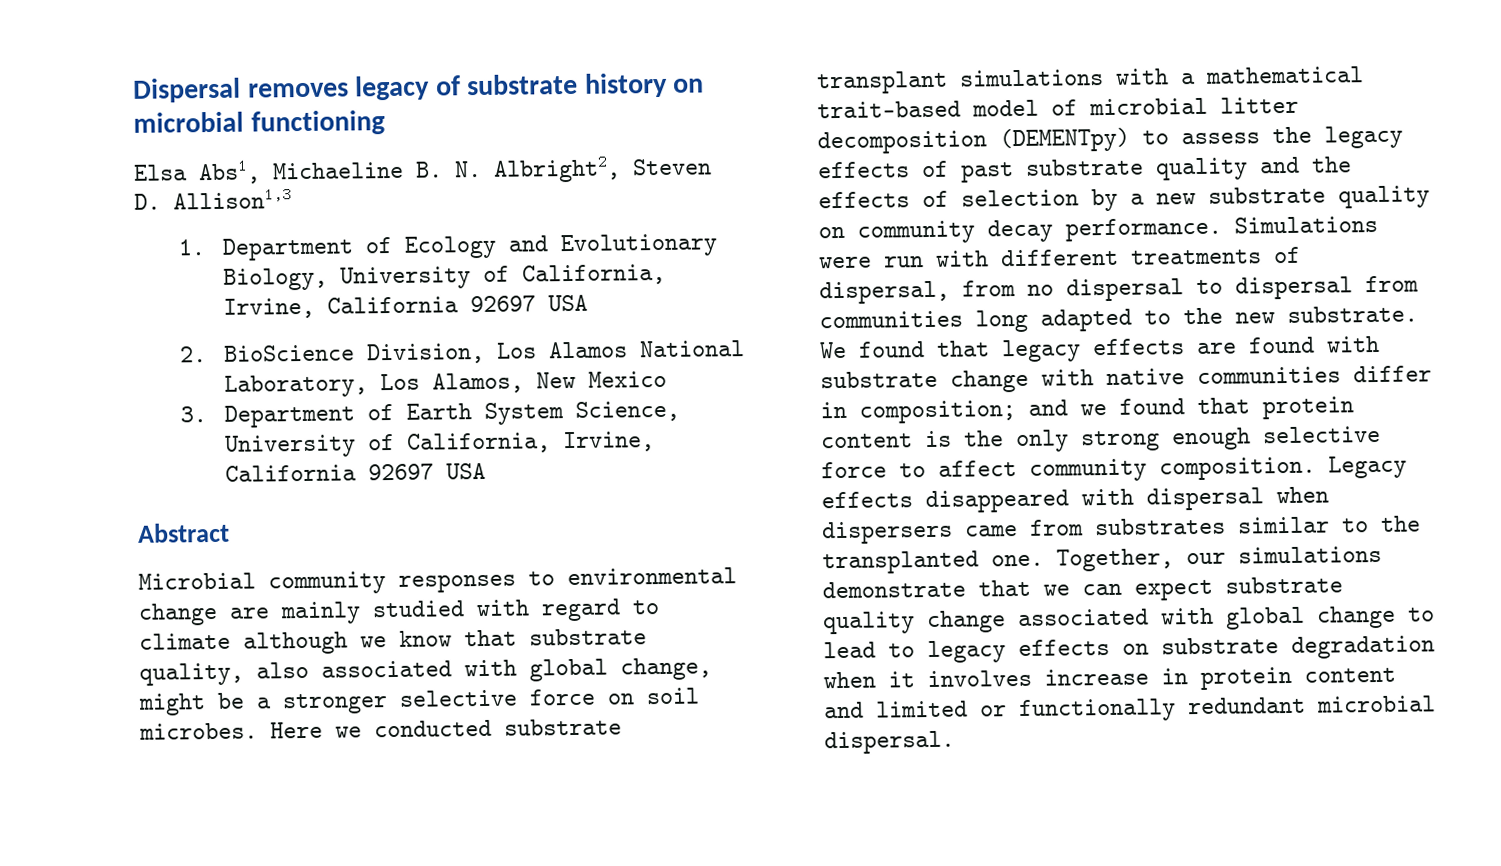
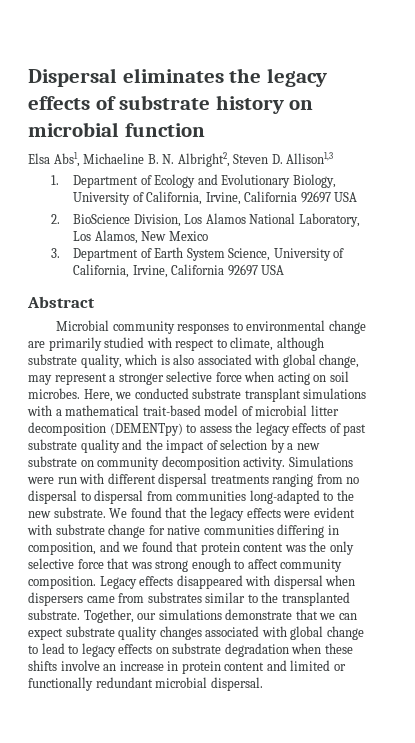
- Dispersal removes legacy of substrate history on microbial functioning
+ Dispersal eliminates the legacy effects of substrate history on microbial function
- Microbial community responses to environmental change are mainly studied with regard to climate although we know that substrate quality, also associated with global change, might be a stronger selective force on soil microbes.
+ Microbial community responses to environmental change are primarily studied with respect to climate, although substrate quality, which is also associated with global change, may represent a stronger selective force when acting on soil microbes.
- Here we conducted substrate transplant simulations with a mathematical trait-based model of microbial litter decomposition (DEMENTpy) to assess the legacy effects of past substrate quality and the effects of selection by a new substrate quality on community decay performance.
+ Here, we conducted substrate transplant simulations with a mathematical trait-based model of microbial litter decomposition (DEMENTpy) to assess the legacy effects of past substrate quality and the impact of selection by a new substrate on community decomposition activity.
- Simulations were run with different treatments of dispersal, from no dispersal to dispersal from communities long adapted to the new substrate.
+ Simulations were run with different dispersal treatments ranging from no dispersal to dispersal from communities long-adapted to the new substrate.
- We found that legacy effects are found with substrate change with native communities differ in composition; and we found that protein content is the only strong enough selective force to affect community composition.
+ We found that the legacy effects were evident with substrate change for native communities differing in composition, and we found that protein content was the only selective force that was strong enough to affect community composition.
- Legacy effects disappeared with dispersal when dispersers came from substrates similar to the transplanted one.
+ Legacy effects disappeared with dispersal when dispersers came from substrates similar to the transplanted substrate.
- Together, our simulations demonstrate that we can expect substrate quality change associated with global change to lead to legacy effects on substrate degradation when it involves increase in protein content and limited or functionally redundant microbial dispersal.
+ Together, our simulations demonstrate that we can expect substrate quality changes associated with global change to lead to legacy effects on substrate degradation when these shifts involve an increase in protein content and limited or functionally redundant microbial dispersal.

